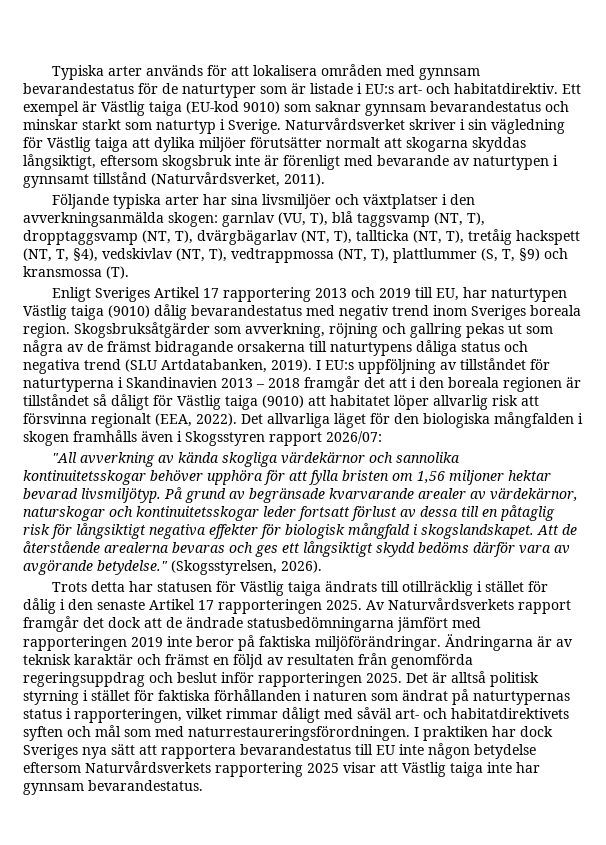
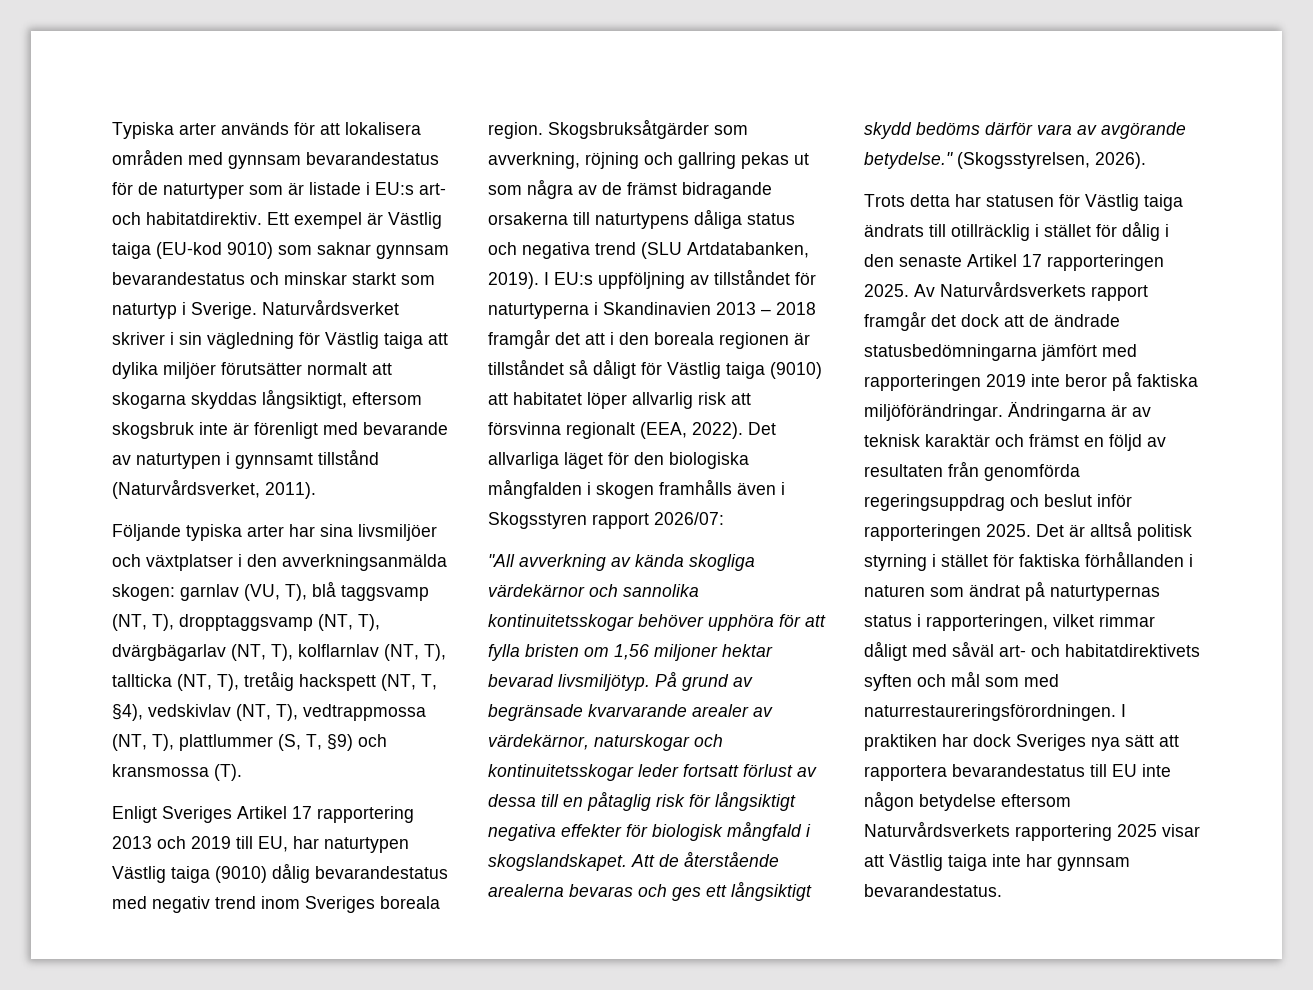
- Följande typiska arter har sina livsmiljöer och växtplatser i den avverkningsanmälda skogen: garnlav (VU, T), blå taggsvamp (NT, T), dropptaggsvamp (NT, T), dvärgbägarlav (NT, T), tallticka (NT, T), tretåig hackspett (NT, T, §4), vedskivlav (NT, T), vedtrappmossa (NT, T), plattlummer (S, T, §9) och kransmossa (T).
+ Följande typiska arter har sina livsmiljöer och växtplatser i den avverkningsanmälda skogen: garnlav (VU, T), blå taggsvamp (NT, T), dropptaggsvamp (NT, T), dvärgbägarlav (NT, T), kolflarnlav (NT, T), tallticka (NT, T), tretåig hackspett (NT, T, §4), vedskivlav (NT, T), vedtrappmossa (NT, T), plattlummer (S, T, §9) och kransmossa (T).

